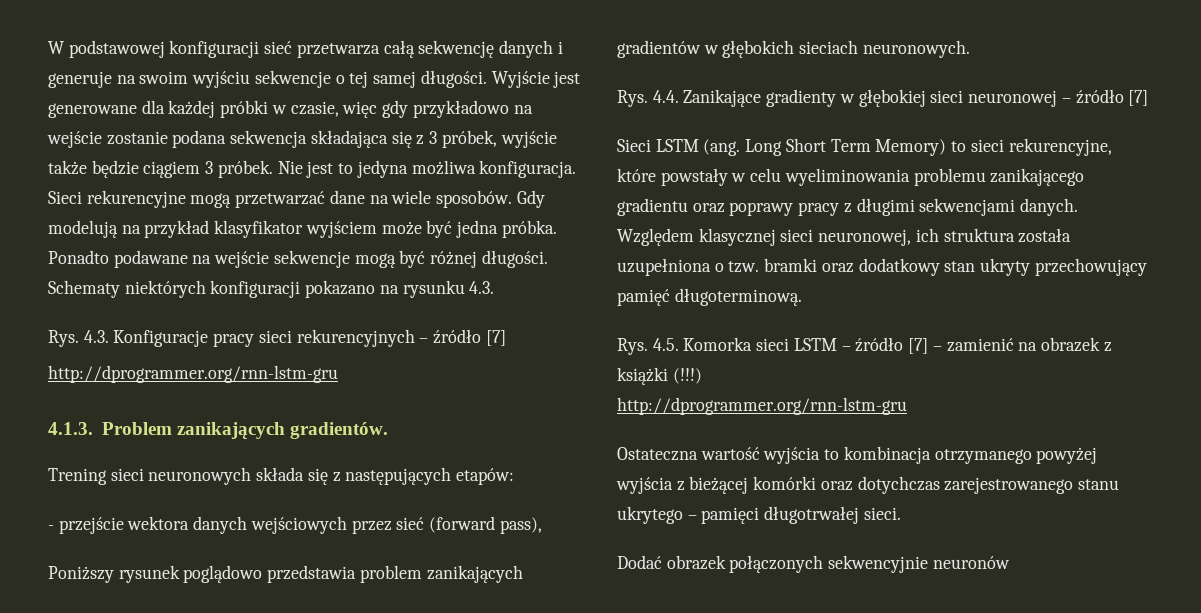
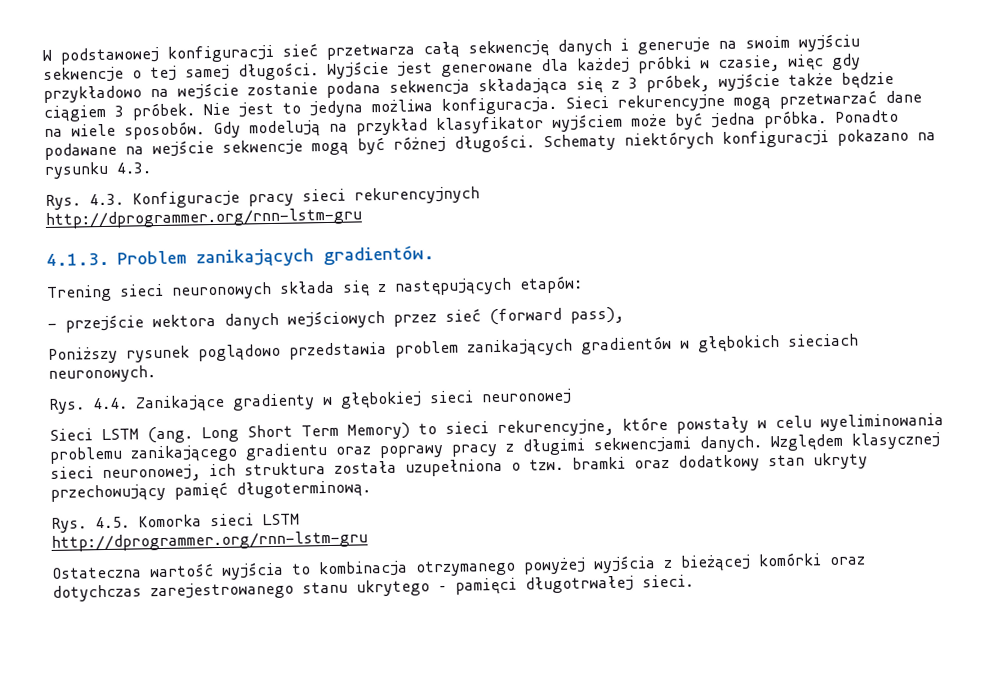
- Rys. 4.3. Konfiguracje pracy sieci rekurencyjnych – źródło [7]
+ Rys. 4.3. Konfiguracje pracy sieci rekurencyjnych
- Rys. 4.4. Zanikające gradienty w głębokiej sieci neuronowej – źródło [7]
+ Rys. 4.4. Zanikające gradienty w głębokiej sieci neuronowej
- Rys. 4.5. Komorka sieci LSTM – źródło [7] – zamienić na obrazek z książki (!!!)
+ Rys. 4.5. Komorka sieci LSTM
- Dodać obrazek połączonych sekwencyjnie neuronów

